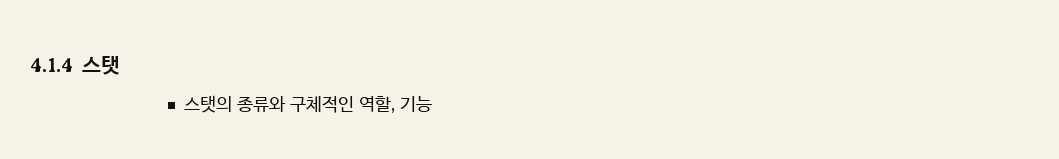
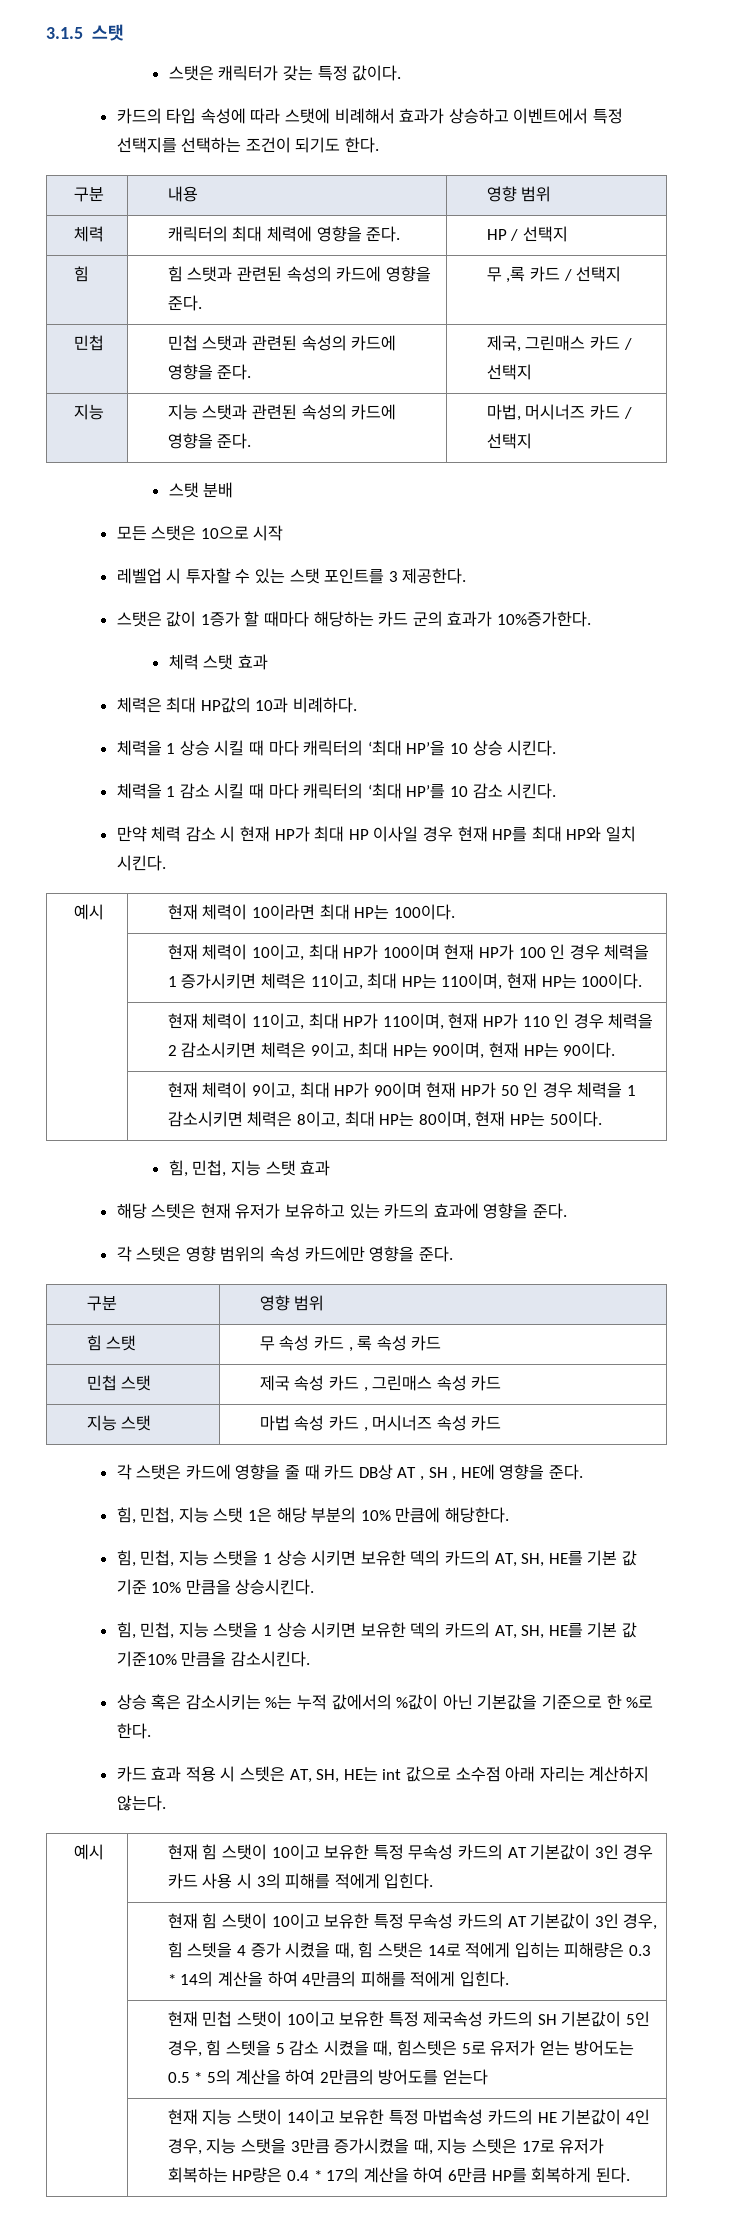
- 4.1.4 스탯
+ 3.1.5 스탯
- 스탯의 종류와 구체적인 역할, 기능
+ 스탯은 캐릭터가 갖는 특정 값이다.
+ 카드의 타입 속성에 따라 스탯에 비례해서 효과가 상승하고 이벤트에서 특정 선택지를 선택하는 조건이 되기도 한다.
+ 구분 | 내용 | 영향 범위
+ 체력 | 캐릭터의 최대 체력에 영향을 준다. | HP / 선택지
+ 힘 | 힘 스탯과 관련된 속성의 카드에 영향을 준다. | 무 ,록 카드 / 선택지
+ 민첩 | 민첩 스탯과 관련된 속성의 카드에 영향을 준다. | 제국, 그린매스 카드 / 선택지
+ 지능 | 지능 스탯과 관련된 속성의 카드에 영향을 준다. | 마법, 머시너즈 카드 / 선택지
+ 스탯 분배
+ 모든 스탯은 10으로 시작
+ 레벨업 시 투자할 수 있는 스탯 포인트를 3 제공한다.
+ 스탯은 값이 1증가 할 때마다 해당하는 카드 군의 효과가 10%증가한다.
+ 체력 스탯 효과
+ 체력은 최대 HP값의 10과 비례하다.
+ 체력을 1 상승 시킬 때 마다 캐릭터의 ‘최대 HP’을 10 상승 시킨다.
+ 체력을 1 감소 시킬 때 마다 캐릭터의 ‘최대 HP’를 10 감소 시킨다.
+ 만약 체력 감소 시 현재 HP가 최대 HP 이사일 경우 현재 HP를 최대 HP와 일치 시킨다.
+ 예시 | 현재 체력이 10이라면 최대 HP는 100이다.
+ | 현재 체력이 10이고, 최대 HP가 100이며 현재 HP가 100 인 경우 체력을 1 증가시키면 체력은 11이고, 최대 HP는 110이며, 현재 HP는 100이다.
+ | 현재 체력이 11이고, 최대 HP가 110이며, 현재 HP가 110 인 경우 체력을 2 감소시키면 체력은 9이고, 최대 HP는 90이며, 현재 HP는 90이다.
+ | 현재 체력이 9이고, 최대 HP가 90이며 현재 HP가 50 인 경우 체력을 1 감소시키면 체력은 8이고, 최대 HP는 80이며, 현재 HP는 50이다.
+ 힘, 민첩, 지능 스탯 효과
+ 해당 스텟은 현재 유저가 보유하고 있는 카드의 효과에 영향을 준다.
+ 각 스텟은 영향 범위의 속성 카드에만 영향을 준다.
+ 구분 | 영향 범위
+ 힘 스탯 | 무 속성 카드 , 록 속성 카드
+ 민첩 스탯 | 제국 속성 카드 , 그린매스 속성 카드
+ 지능 스탯 | 마법 속성 카드 , 머시너즈 속성 카드
+ 각 스탯은 카드에 영향을 줄 때 카드 DB상 AT , SH , HE에 영향을 준다.
+ 힘, 민첩, 지능 스탯 1은 해당 부분의 10% 만큼에 해당한다.
+ 힘, 민첩, 지능 스탯을 1 상승 시키면 보유한 덱의 카드의 AT, SH, HE를 기본 값 기준 10% 만큼을 상승시킨다.
+ 힘, 민첩, 지능 스탯을 1 상승 시키면 보유한 덱의 카드의 AT, SH, HE를 기본 값 기준10% 만큼을 감소시킨다.
+ 상승 혹은 감소시키는 %는 누적 값에서의 %값이 아닌 기본값을 기준으로 한 %로 한다.
+ 카드 효과 적용 시 스텟은 AT, SH, HE는 int 값으로 소수점 아래 자리는 계산하지 않는다.
+ 예시 | 현재 힘 스탯이 10이고 보유한 특정 무속성 카드의 AT 기본값이 3인 경우 카드 사용 시 3의 피해를 적에게 입힌다.
+ | 현재 힘 스탯이 10이고 보유한 특정 무속성 카드의 AT 기본값이 3인 경우, 힘 스텟을 4 증가 시켰을 때, 힘 스탯은 14로 적에게 입히는 피해량은 0.3 * 14의 계산을 하여 4만큼의 피해를 적에게 입힌다.
+ | 현재 민첩 스탯이 10이고 보유한 특정 제국속성 카드의 SH 기본값이 5인 경우, 힘 스텟을 5 감소 시켰을 때, 힘스텟은 5로 유저가 얻는 방어도는 0.5 * 5의 계산을 하여 2만큼의 방어도를 얻는다
+ | 현재 지능 스탯이 14이고 보유한 특정 마법속성 카드의 HE 기본값이 4인 경우, 지능 스탯을 3만큼 증가시켰을 때, 지능 스텟은 17로 유저가 회복하는 HP량은 0.4 * 17의 계산을 하여 6만큼 HP를 회복하게 된다.

